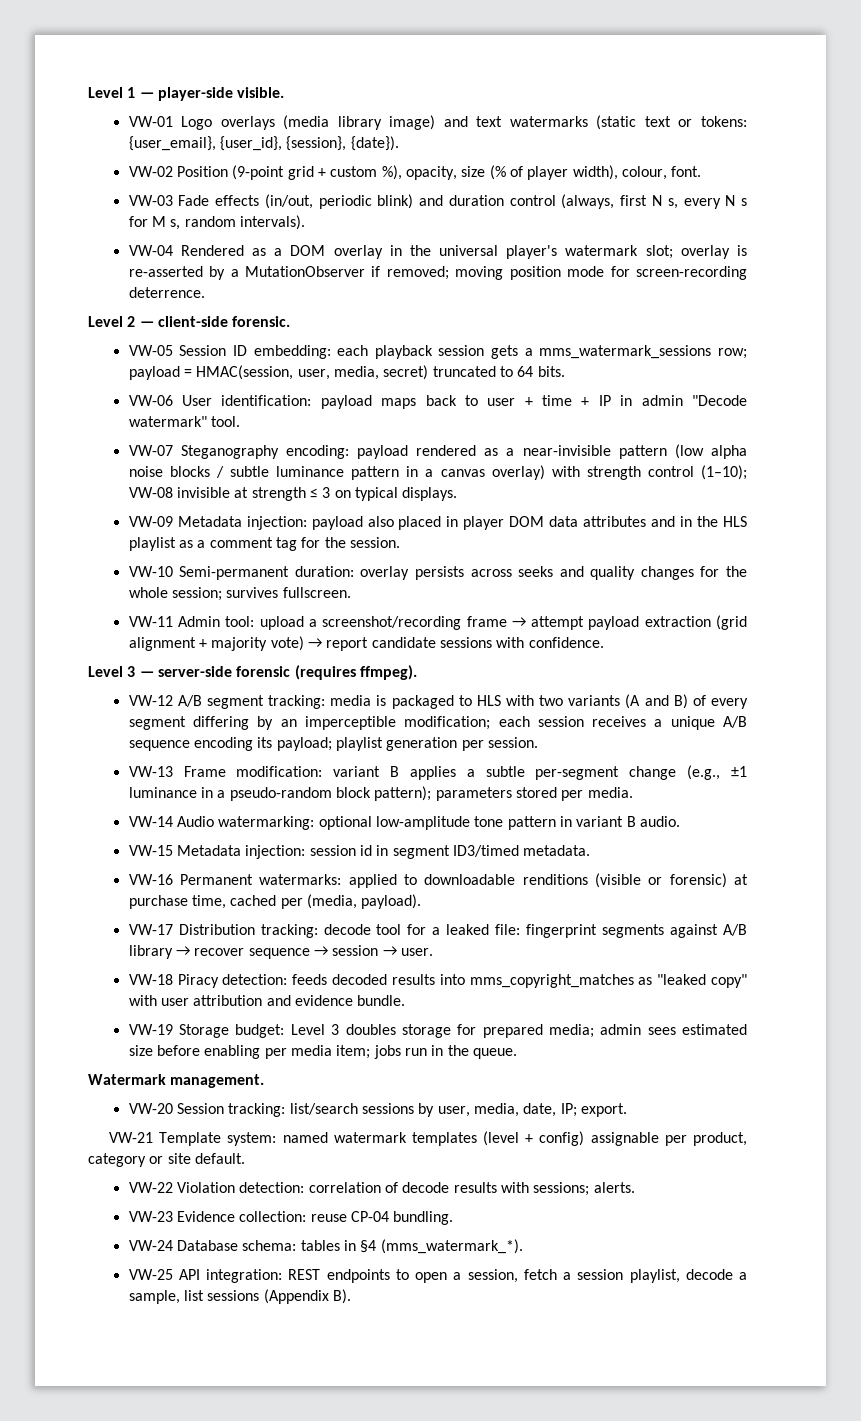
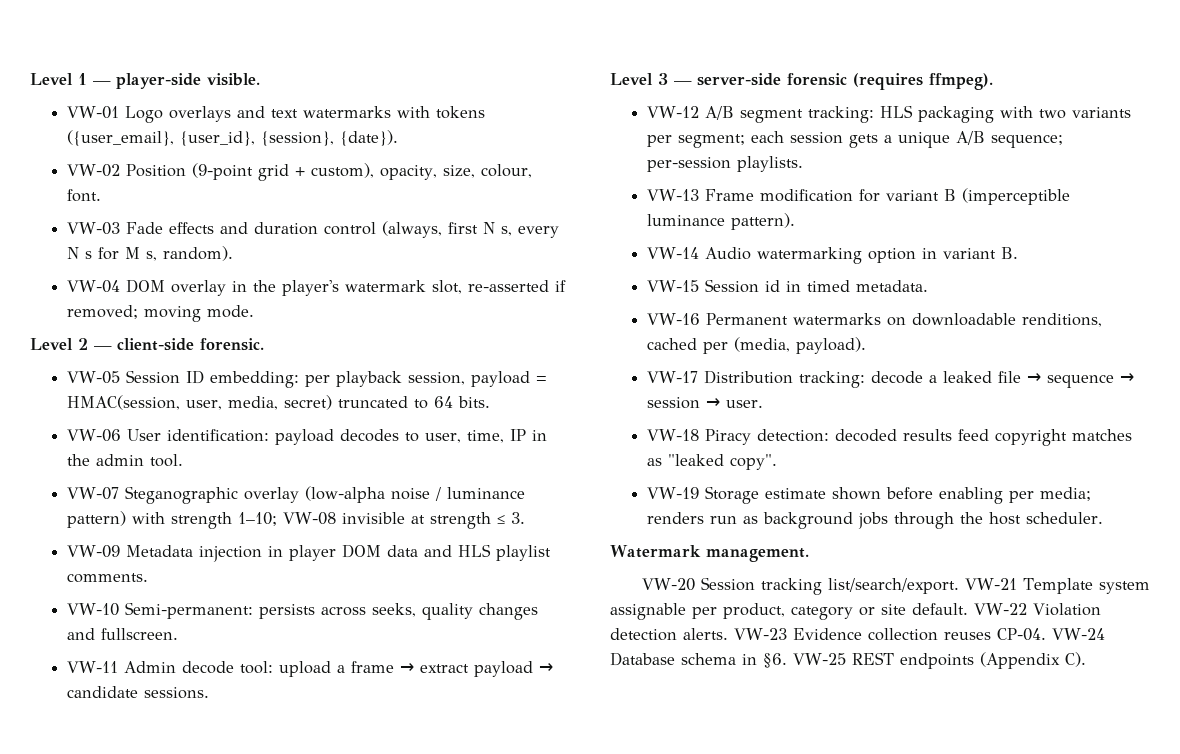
- VW-01 Logo overlays (media library image) and text watermarks (static text or tokens: {user_email}, {user_id}, {session}, {date}).
+ VW-01 Logo overlays and text watermarks with tokens ({user_email}, {user_id}, {session}, {date}).
- VW-02 Position (9-point grid + custom %), opacity, size (% of player width), colour, font.
+ VW-02 Position (9-point grid + custom), opacity, size, colour, font.
- VW-03 Fade effects (in/out, periodic blink) and duration control (always, first N s, every N s for M s, random intervals).
+ VW-03 Fade effects and duration control (always, first N s, every N s for M s, random).
- VW-04 Rendered as a DOM overlay in the universal player's watermark slot; overlay is re-asserted by a MutationObserver if removed; moving position mode for screen-recording deterrence.
+ VW-04 DOM overlay in the player's watermark slot, re-asserted if removed; moving mode.
- VW-05 Session ID embedding: each playback session gets a mms_watermark_sessions row; payload = HMAC(session, user, media, secret) truncated to 64 bits.
+ VW-05 Session ID embedding: per playback session, payload = HMAC(session, user, media, secret) truncated to 64 bits.
- VW-06 User identification: payload maps back to user + time + IP in admin "Decode watermark" tool.
- VW-07 Steganography encoding: payload rendered as a near-invisible pattern (low alpha noise blocks / subtle luminance pattern in a canvas overlay) with strength control (1–10); VW-08 invisible at strength ≤ 3 on typical displays.
- VW-09 Metadata injection: payload also placed in player DOM data attributes and in the HLS playlist as a comment tag for the session.
- VW-10 Semi-permanent duration: overlay persists across seeks and quality changes for the whole session; survives fullscreen.
+ VW-06 User identification: payload decodes to user, time, IP in the admin tool.
+ VW-07 Steganographic overlay (low-alpha noise / luminance pattern) with strength 1–10; VW-08 invisible at strength ≤ 3.
+ VW-09 Metadata injection in player DOM data and HLS playlist comments.
+ VW-10 Semi-permanent: persists across seeks, quality changes and fullscreen.
- VW-11 Admin tool: upload a screenshot/recording frame → attempt payload extraction (grid alignment + majority vote) → report candidate sessions with confidence.
+ VW-11 Admin decode tool: upload a frame → extract payload → candidate sessions.
- VW-12 A/B segment tracking: media is packaged to HLS with two variants (A and B) of every segment differing by an imperceptible modification; each session receives a unique A/B sequence encoding its payload; playlist generation per session.
- VW-13 Frame modification: variant B applies a subtle per-segment change (e.g., ±1 luminance in a pseudo-random block pattern); parameters stored per media.
- VW-14 Audio watermarking: optional low-amplitude tone pattern in variant B audio.
- VW-15 Metadata injection: session id in segment ID3/timed metadata.
- VW-16 Permanent watermarks: applied to downloadable renditions (visible or forensic) at purchase time, cached per (media, payload).
+ VW-12 A/B segment tracking: HLS packaging with two variants per segment; each session gets a unique A/B sequence; per-session playlists.
+ VW-13 Frame modification for variant B (imperceptible luminance pattern).
+ VW-14 Audio watermarking option in variant B.
+ VW-15 Session id in timed metadata.
+ VW-16 Permanent watermarks on downloadable renditions, cached per (media, payload).
- VW-17 Distribution tracking: decode tool for a leaked file: fingerprint segments against A/B library → recover sequence → session → user.
+ VW-17 Distribution tracking: decode a leaked file → sequence → session → user.
- VW-18 Piracy detection: feeds decoded results into mms_copyright_matches as "leaked copy" with user attribution and evidence bundle.
- VW-19 Storage budget: Level 3 doubles storage for prepared media; admin sees estimated size before enabling per media item; jobs run in the queue.
+ VW-18 Piracy detection: decoded results feed copyright matches as "leaked copy".
+ VW-19 Storage estimate shown before enabling per media; renders run as background jobs through the host scheduler.
  Watermark management.
- VW-20 Session tracking: list/search sessions by user, media, date, IP; export.
- VW-21 Template system: named watermark templates (level + config) assignable per product, category or site default.
- VW-22 Violation detection: correlation of decode results with sessions; alerts.
- VW-23 Evidence collection: reuse CP-04 bundling.
- VW-24 Database schema: tables in §4 (mms_watermark_*).
- VW-25 API integration: REST endpoints to open a session, fetch a session playlist, decode a sample, list sessions (Appendix B).
+ VW-20 Session tracking list/search/export. VW-21 Template system assignable per product, category or site default. VW-22 Violation detection alerts. VW-23 Evidence collection reuses CP-04. VW-24 Database schema in §6. VW-25 REST endpoints (Appendix C).

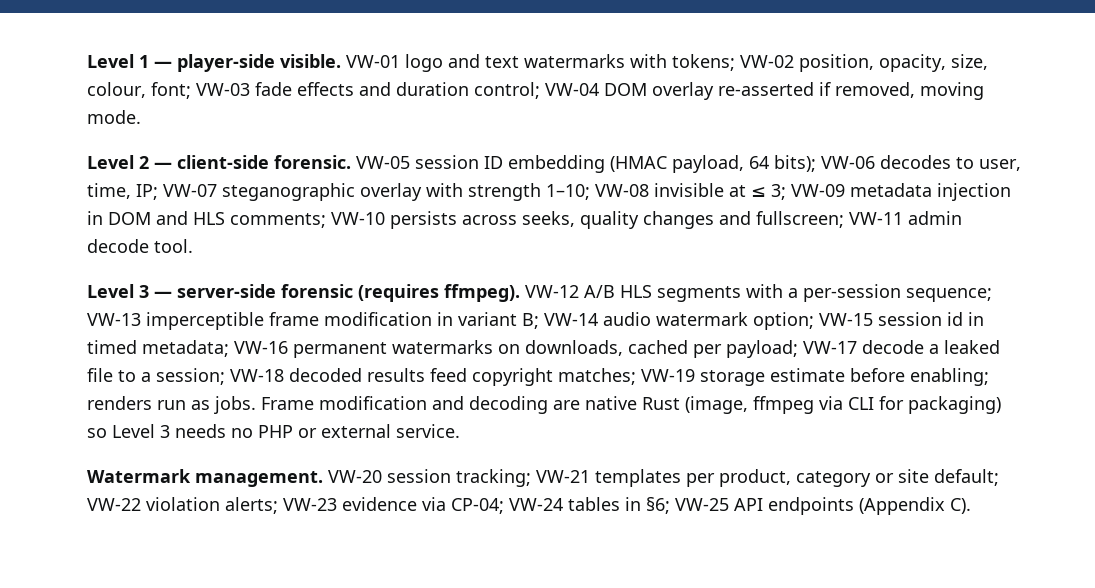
- Level 1 — player-side visible.
- VW-01 Logo overlays and text watermarks with tokens ({user_email}, {user_id}, {session}, {date}).
- VW-02 Position (9-point grid + custom), opacity, size, colour, font.
- VW-03 Fade effects and duration control (always, first N s, every N s for M s, random).
- VW-04 DOM overlay in the player's watermark slot, re-asserted if removed; moving mode.
+ Level 1 — player-side visible. VW-01 logo and text watermarks with tokens; VW-02 position, opacity, size, colour, font; VW-03 fade effects and duration control; VW-04 DOM overlay re-asserted if removed, moving mode.
- Level 2 — client-side forensic.
- VW-05 Session ID embedding: per playback session, payload = HMAC(session, user, media, secret) truncated to 64 bits.
- VW-06 User identification: payload decodes to user, time, IP in the admin tool.
- VW-07 Steganographic overlay (low-alpha noise / luminance pattern) with strength 1–10; VW-08 invisible at strength ≤ 3.
- VW-09 Metadata injection in player DOM data and HLS playlist comments.
- VW-10 Semi-permanent: persists across seeks, quality changes and fullscreen.
- VW-11 Admin decode tool: upload a frame → extract payload → candidate sessions.
+ Level 2 — client-side forensic. VW-05 session ID embedding (HMAC payload, 64 bits); VW-06 decodes to user, time, IP; VW-07 steganographic overlay with strength 1–10; VW-08 invisible at ≤ 3; VW-09 metadata injection in DOM and HLS comments; VW-10 persists across seeks, quality changes and fullscreen; VW-11 admin decode tool.
- Level 3 — server-side forensic (requires ffmpeg).
- VW-12 A/B segment tracking: HLS packaging with two variants per segment; each session gets a unique A/B sequence; per-session playlists.
- VW-13 Frame modification for variant B (imperceptible luminance pattern).
- VW-14 Audio watermarking option in variant B.
- VW-15 Session id in timed metadata.
- VW-16 Permanent watermarks on downloadable renditions, cached per (media, payload).
- VW-17 Distribution tracking: decode a leaked file → sequence → session → user.
- VW-18 Piracy detection: decoded results feed copyright matches as "leaked copy".
- VW-19 Storage estimate shown before enabling per media; renders run as background jobs through the host scheduler.
- Watermark management.
- VW-20 Session tracking list/search/export. VW-21 Template system assignable per product, category or site default. VW-22 Violation detection alerts. VW-23 Evidence collection reuses CP-04. VW-24 Database schema in §6. VW-25 REST endpoints (Appendix C).
+ Level 3 — server-side forensic (requires ffmpeg). VW-12 A/B HLS segments with a per-session sequence; VW-13 imperceptible frame modification in variant B; VW-14 audio watermark option; VW-15 session id in timed metadata; VW-16 permanent watermarks on downloads, cached per payload; VW-17 decode a leaked file to a session; VW-18 decoded results feed copyright matches; VW-19 storage estimate before enabling; renders run as jobs. Frame modification and decoding are native Rust (image, ffmpeg via CLI for packaging) so Level 3 needs no PHP or external service.
+ Watermark management. VW-20 session tracking; VW-21 templates per product, category or site default; VW-22 violation alerts; VW-23 evidence via CP-04; VW-24 tables in §6; VW-25 API endpoints (Appendix C).

